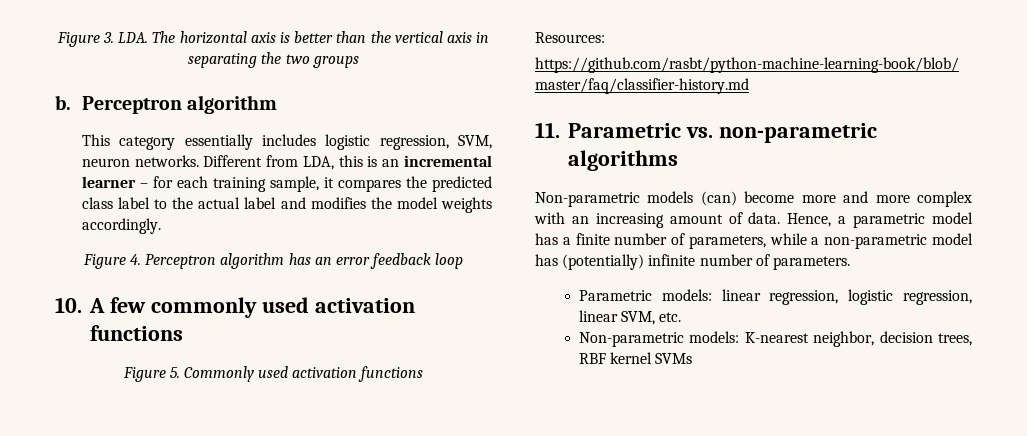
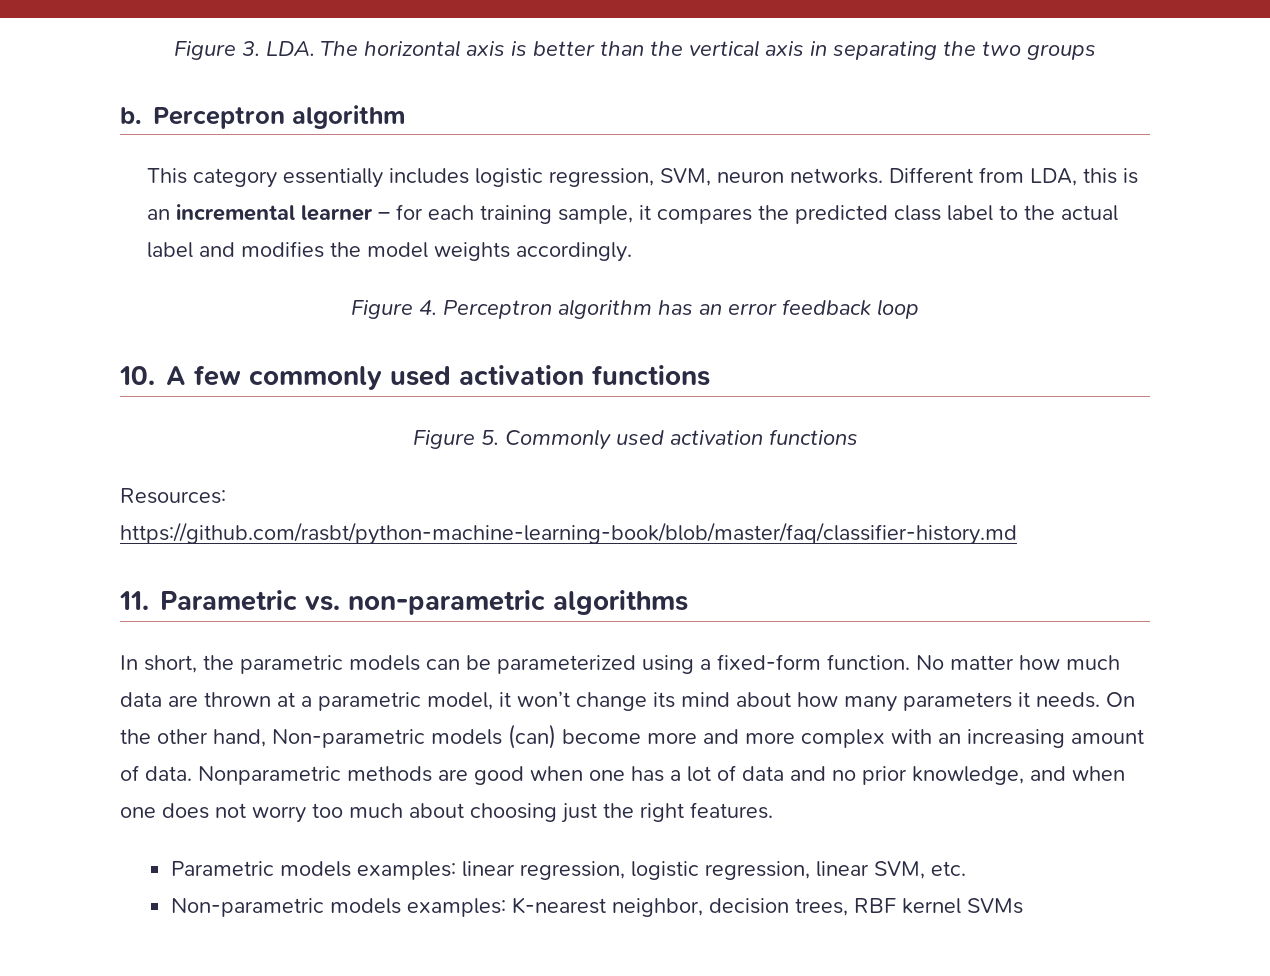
- Non-parametric models (can) become more and more complex with an increasing amount of data.
+ In short, the parametric models can be parameterized using a fixed-form function. No matter how much data are thrown at a parametric model, it won’t change its mind about how many parameters it needs. On the other hand, Non-parametric models (can) become more and more complex with an increasing amount of data.
- Hence, a parametric model has a finite number of parameters, while a non-parametric model has (potentially) infinite number of parameters.
- Parametric models: linear regression, logistic regression, linear SVM, etc.
+ Nonparametric methods are good when one has a lot of data and no prior knowledge, and when one does not worry too much about choosing just the right features.
+ Parametric models examples: linear regression, logistic regression, linear SVM, etc.
- Non-parametric models: K-nearest neighbor, decision trees, RBF kernel SVMs
+ Non-parametric models examples: K-nearest neighbor, decision trees, RBF kernel SVMs

